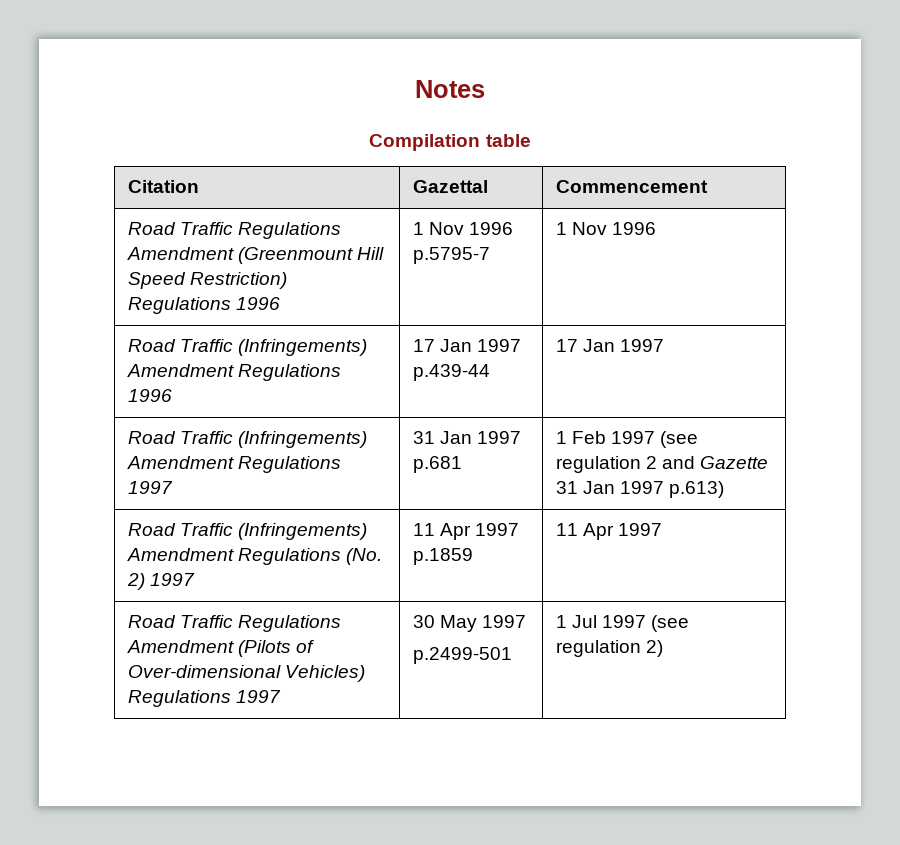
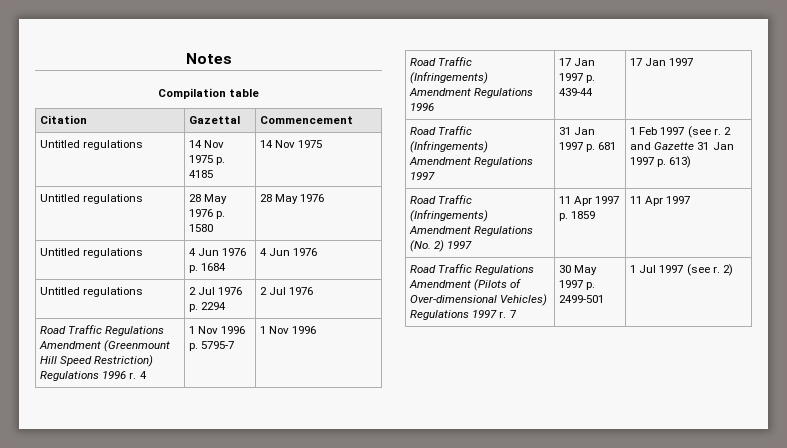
+ Untitled regulations | 14 Nov 1975 p. 4185 | 14 Nov 1975
+ Untitled regulations | 28 May 1976 p. 1580 | 28 May 1976
+ Untitled regulations | 4 Jun 1976 p. 1684 | 4 Jun 1976
+ Untitled regulations | 2 Jul 1976 p. 2294 | 2 Jul 1976
- Road Traffic Regulations Amendment (Greenmount Hill Speed Restriction) Regulations 1996 | 1 Nov 1996 p.5795-7 | 1 Nov 1996
+ Road Traffic Regulations Amendment (Greenmount Hill Speed Restriction) Regulations 1996 r. 4 | 1 Nov 1996 p. 5795-7 | 1 Nov 1996
- Road Traffic (Infringements) Amendment Regulations 1996 | 17 Jan 1997 p.439-44 | 17 Jan 1997
+ Road Traffic (Infringements) Amendment Regulations 1996 | 17 Jan 1997 p. 439-44 | 17 Jan 1997
- Road Traffic (Infringements) Amendment Regulations 1997 | 31 Jan 1997 p.681 | 1 Feb 1997 (see regulation 2 and Gazette 31 Jan 1997 p.613)
+ Road Traffic (Infringements) Amendment Regulations 1997 | 31 Jan 1997 p. 681 | 1 Feb 1997 (see r. 2 and Gazette 31 Jan 1997 p. 613)
- Road Traffic (Infringements) Amendment Regulations (No. 2) 1997 | 11 Apr 1997 p.1859 | 11 Apr 1997
+ Road Traffic (Infringements) Amendment Regulations (No. 2) 1997 | 11 Apr 1997 p. 1859 | 11 Apr 1997
- Road Traffic Regulations Amendment (Pilots of Over-dimensional Vehicles) Regulations 1997 | 30 May 1997
- p.2499-501 | 1 Jul 1997 (see regulation 2)
+ Road Traffic Regulations Amendment (Pilots of Over-dimensional Vehicles) Regulations 1997 r. 7 | 30 May 1997 p. 2499-501 | 1 Jul 1997 (see r. 2)

